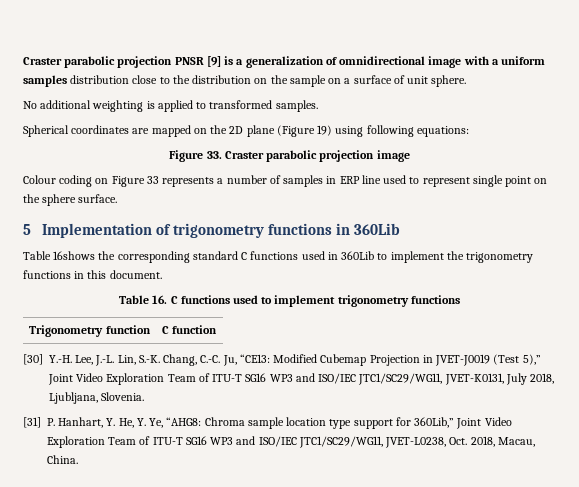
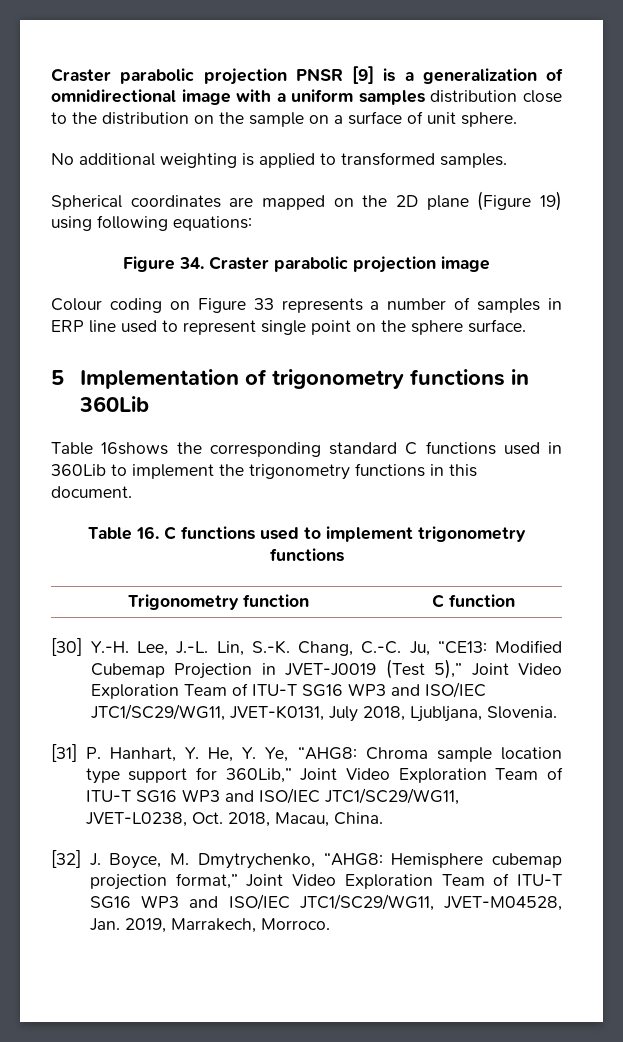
- Figure 33. Craster parabolic projection image
+ Figure 34. Craster parabolic projection image
+ [32] J. Boyce, M. Dmytrychenko, “AHG8: Hemisphere cubemap projection format,” Joint Video Exploration Team of ITU-T SG16 WP3 and ISO/IEC JTC1/SC29/WG11, JVET-M04528, Jan. 2019, Marrakech, Morroco.

